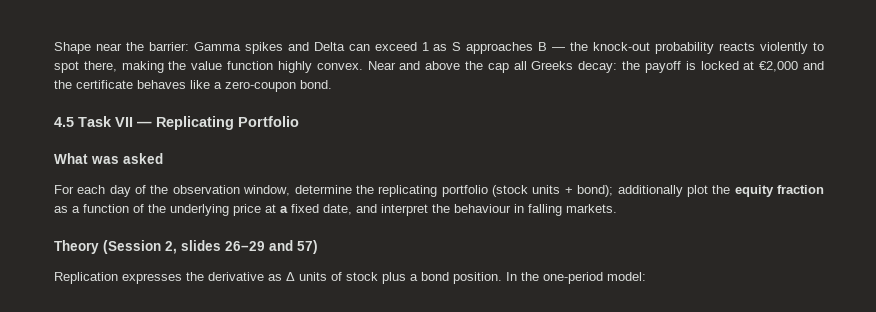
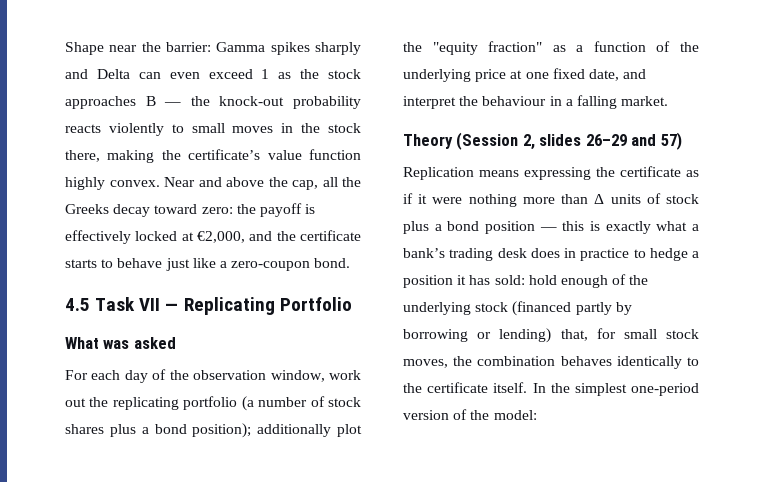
- Shape near the barrier: Gamma spikes and Delta can exceed 1 as S approaches B — the knock-out probability reacts violently to spot there, making the value function highly convex.
+ Shape near the barrier: Gamma spikes sharply and Delta can even exceed 1 as the stock approaches B — the knock-out probability reacts violently to small moves in the stock there, making the certificate’s value function highly convex.
- Near and above the cap all Greeks decay: the payoff is locked at €2,000 and the certificate behaves like a zero-coupon bond.
+ Near and above the cap, all the Greeks decay toward zero: the payoff is effectively locked at €2,000, and the certificate starts to behave just like a zero-coupon bond.
- For each day of the observation window, determine the replicating portfolio (stock units + bond); additionally plot the equity fraction as a function of the underlying price at a fixed date, and interpret the behaviour in falling markets.
+ For each day of the observation window, work out the replicating portfolio (a number of stock shares plus a bond position); additionally plot the "equity fraction" as a function of the underlying price at one fixed date, and interpret the behaviour in a falling market.
- Replication expresses the derivative as Δ units of stock plus a bond position. In the one-period model:
+ Replication means expressing the certificate as if it were nothing more than Δ units of stock plus a bond position — this is exactly what a bank’s trading desk does in practice to hedge a position it has sold: hold enough of the underlying stock (financed partly by borrowing or lending) that, for small stock moves, the combination behaves identically to the certificate itself. In the simplest one-period version of the model:

